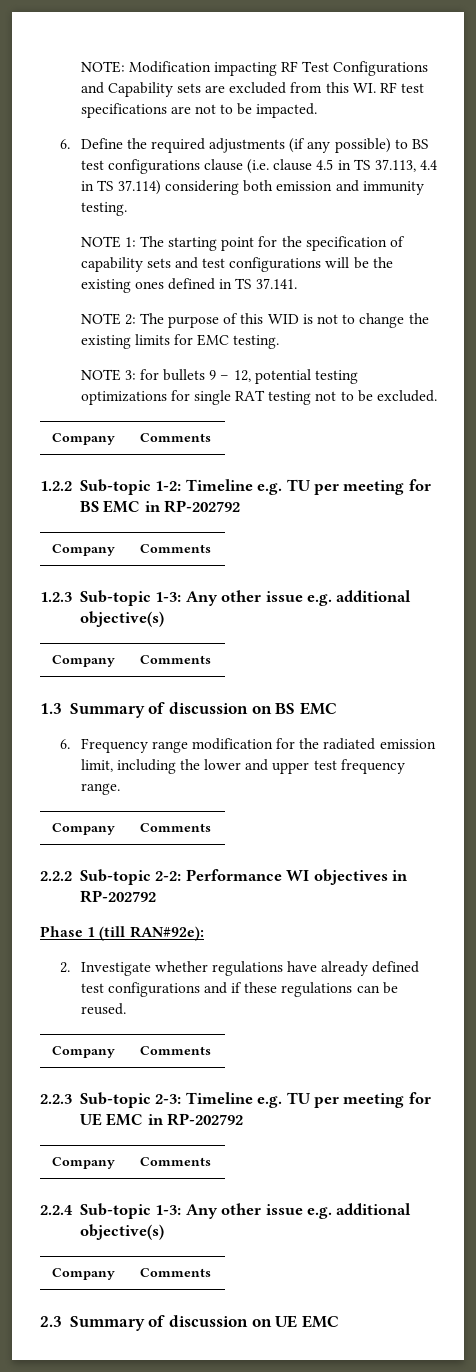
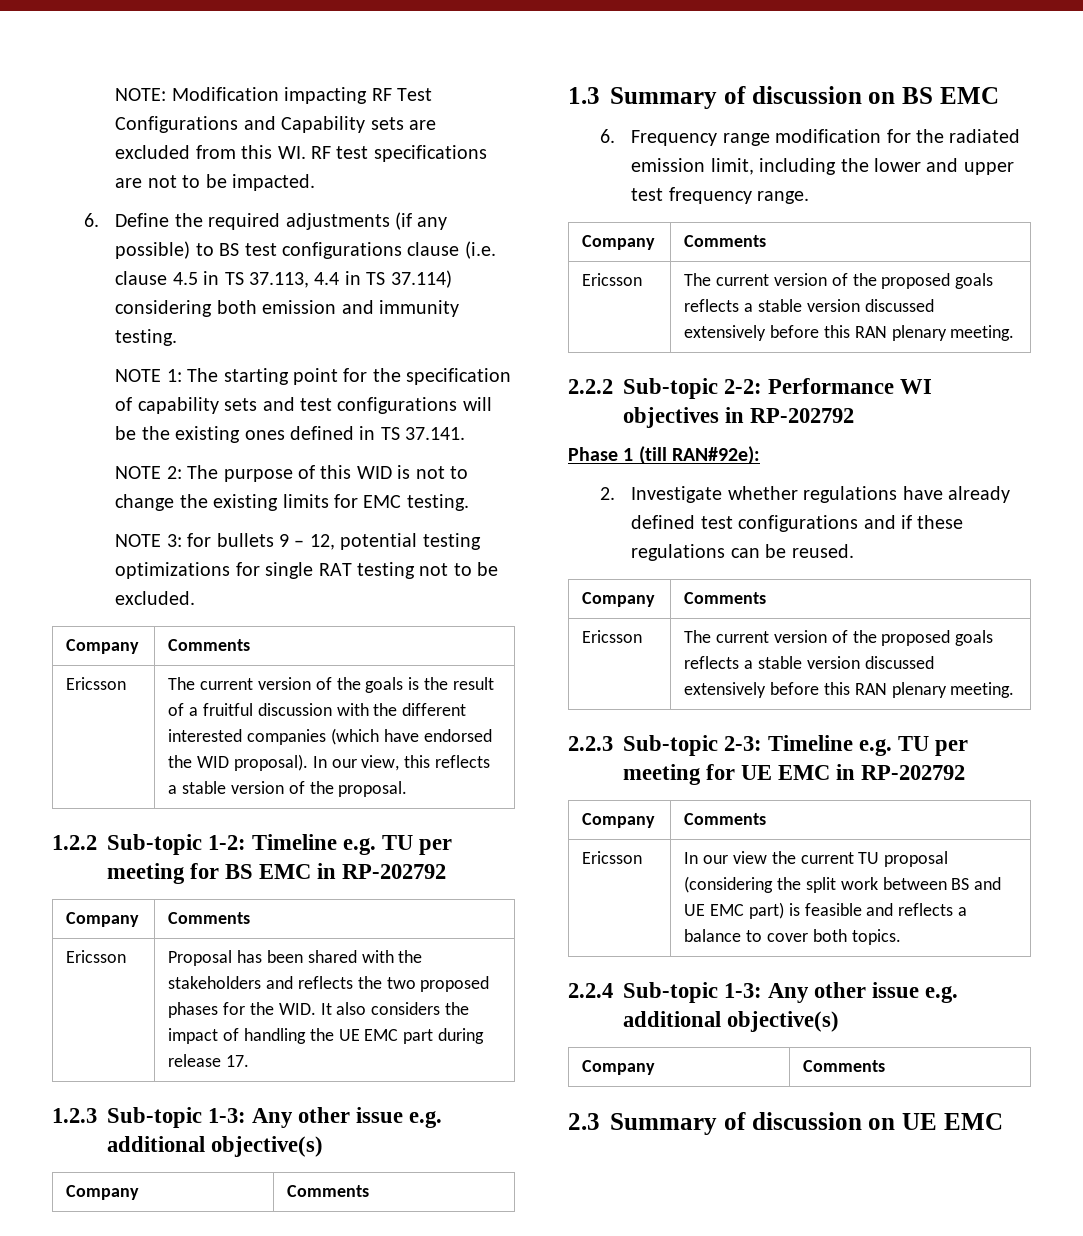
+ Ericsson | The current version of the goals is the result of a fruitful discussion with the different interested companies (which have endorsed the WID proposal). In our view, this reflects a stable version of the proposal.
+ Ericsson | Proposal has been shared with the stakeholders and reflects the two proposed phases for the WID. It also considers the impact of handling the UE EMC part during release 17.
  6. Frequency range modification for the radiated emission limit, including the lower and upper test frequency range.
  Company | Comments
+ Ericsson | The current version of the proposed goals reflects a stable version discussed extensively before this RAN plenary meeting.
  2. Investigate whether regulations have already defined test configurations and if these regulations can be reused.
  Company | Comments
+ Ericsson | The current version of the proposed goals reflects a stable version discussed extensively before this RAN plenary meeting.
+ Ericsson | In our view the current TU proposal (considering the split work between BS and UE EMC part) is feasible and reflects a balance to cover both topics.

